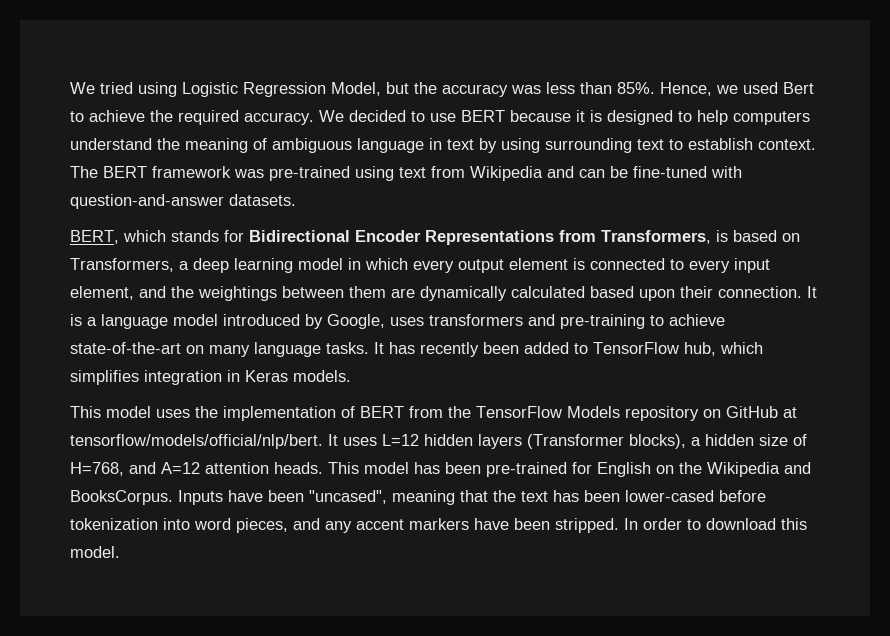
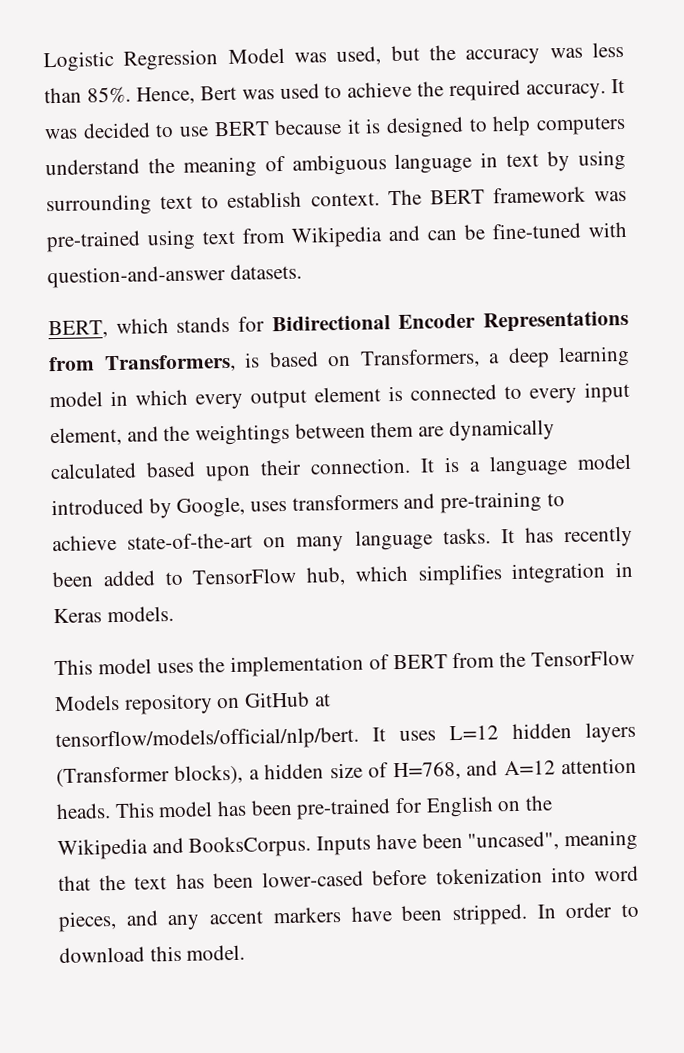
- We tried using Logistic Regression Model, but the accuracy was less than 85%.
+ Logistic Regression Model was used, but the accuracy was less than 85%.
- Hence, we used Bert to achieve the required accuracy.
+ Hence, Bert was used to achieve the required accuracy.
- We decided to use BERT because it is designed to help computers understand the meaning of ambiguous language in text by using surrounding text to establish context.
+ It was decided to use BERT because it is designed to help computers understand the meaning of ambiguous language in text by using surrounding text to establish context.

